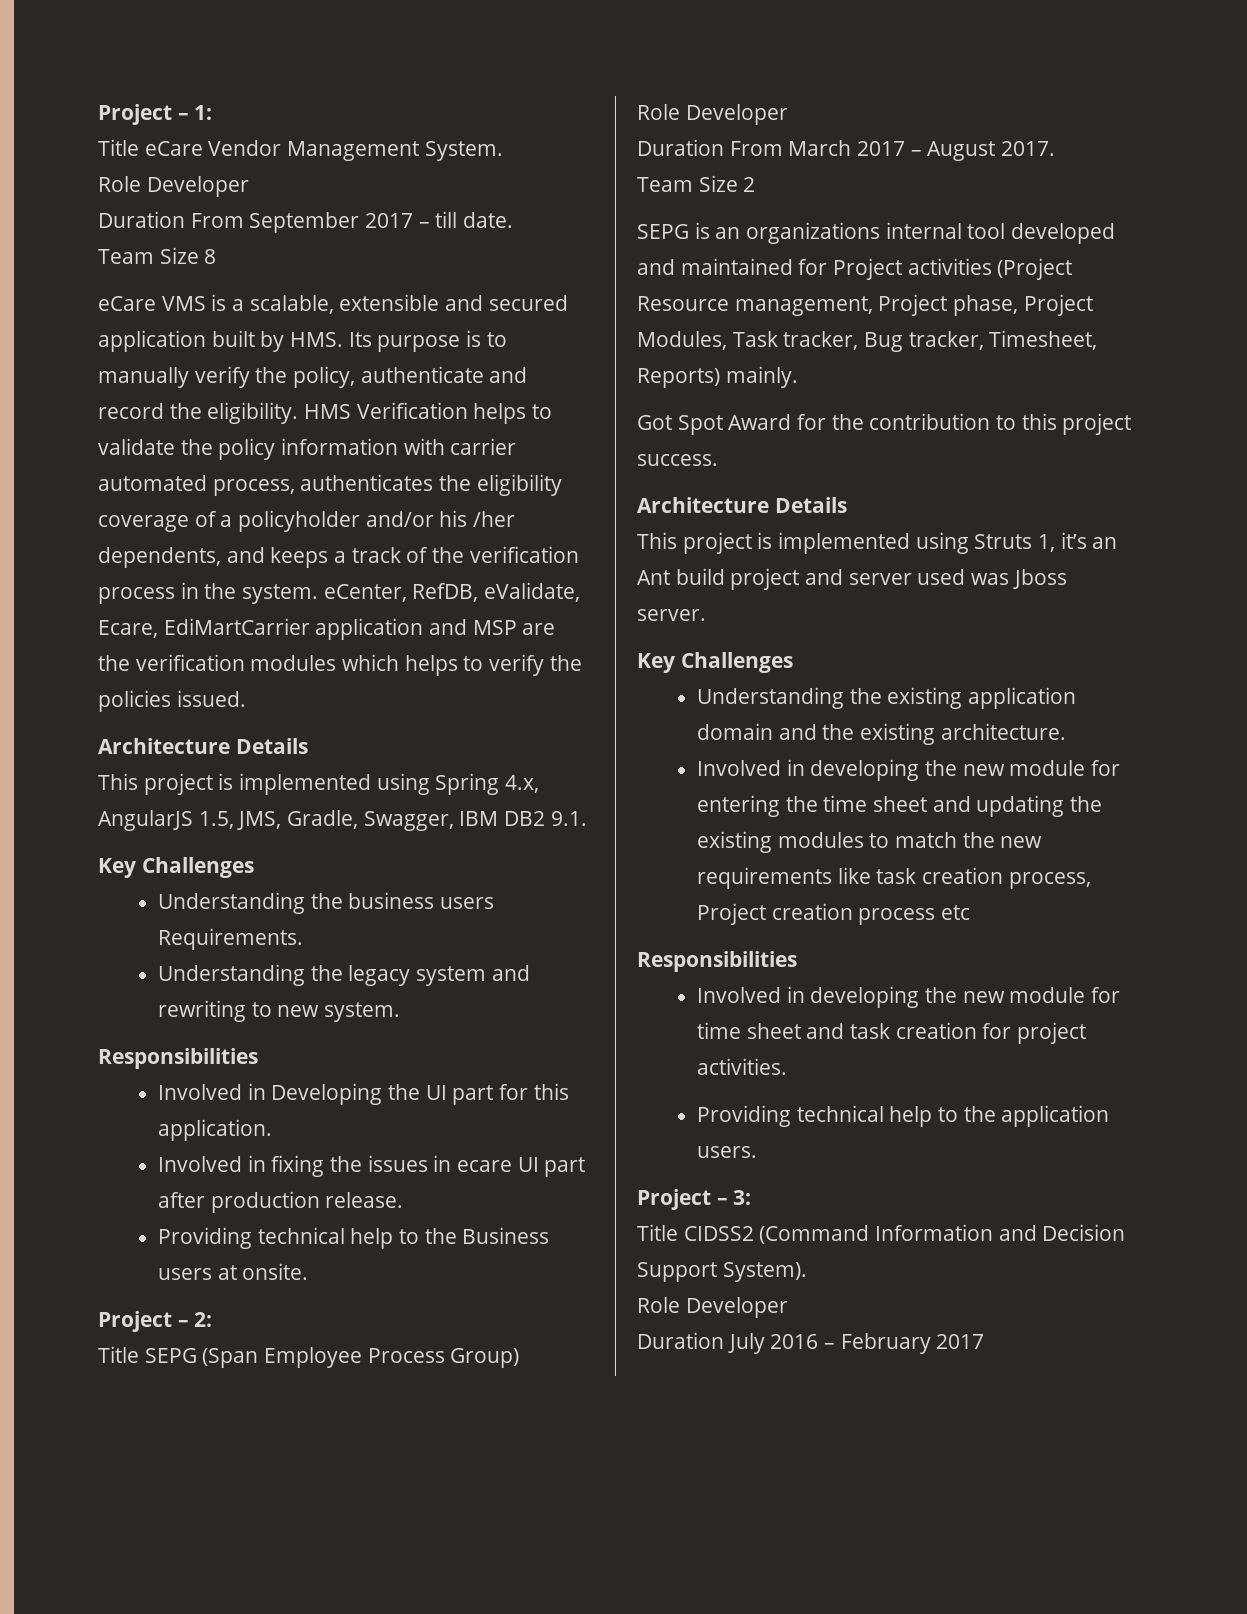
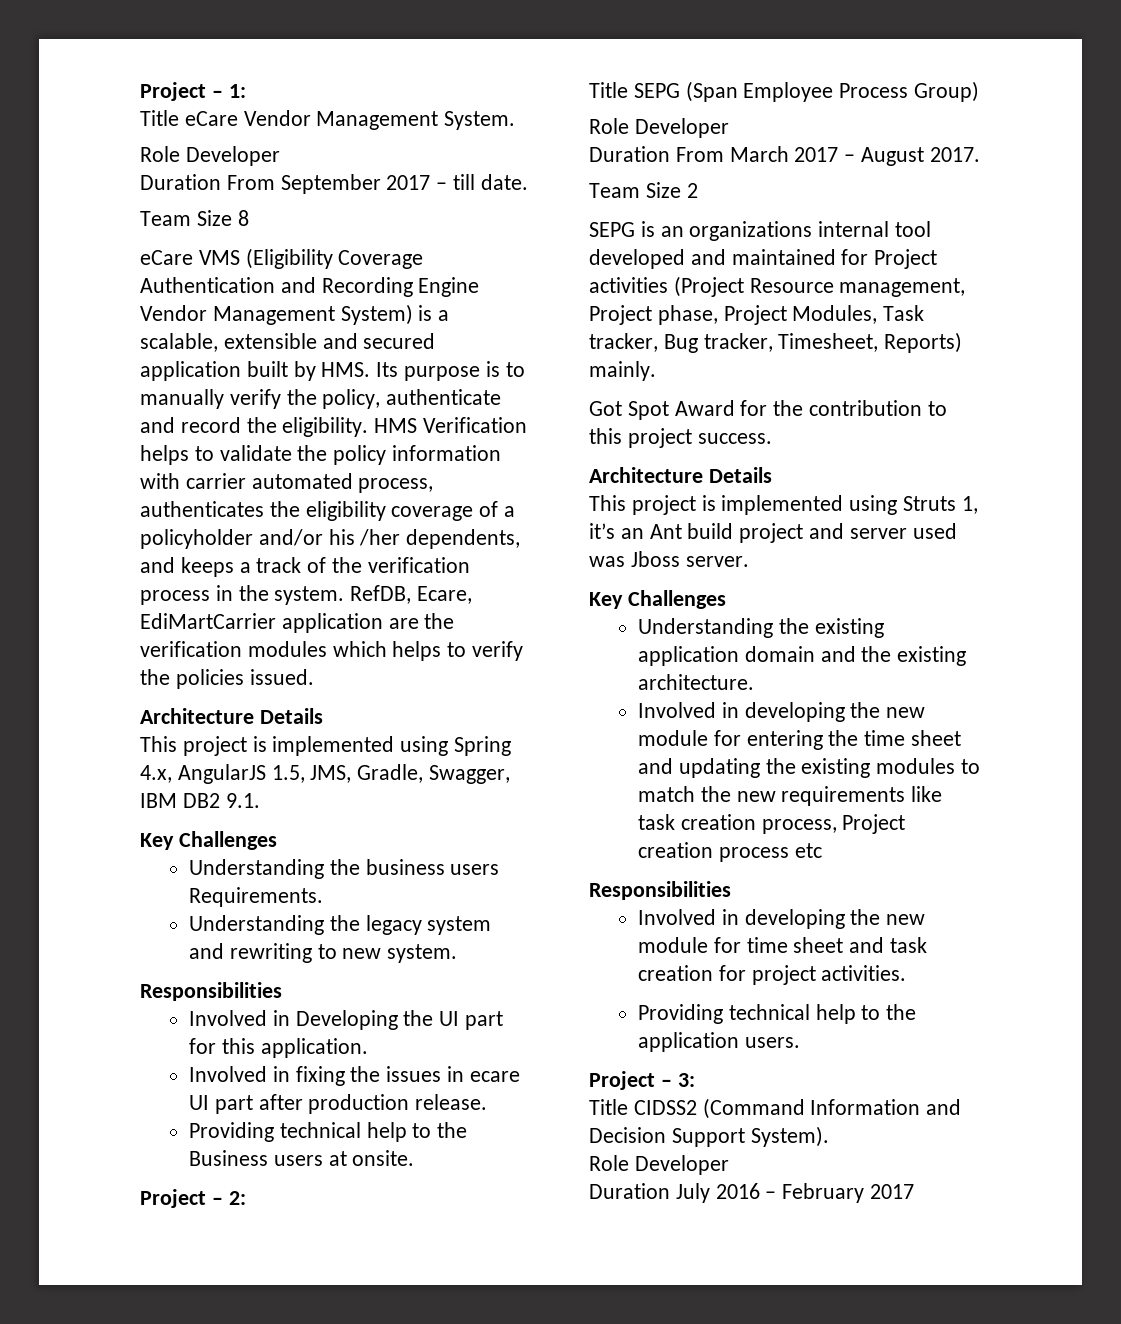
- eCare VMS is a scalable, extensible and secured application built by HMS. Its purpose is to manually verify the policy, authenticate and record the eligibility.
+ eCare VMS (Eligibility Coverage Authentication and Recording Engine Vendor Management System) is a scalable, extensible and secured application built by HMS. Its purpose is to manually verify the policy, authenticate and record the eligibility.
- HMS Verification helps to validate the policy information with carrier automated process, authenticates the eligibility coverage of a policyholder and/or his /her dependents, and keeps a track of the verification process in the system. eCenter, RefDB, eValidate, Ecare, EdiMartCarrier application and MSP are the verification modules which helps to verify the policies issued.
+ HMS Verification helps to validate the policy information with carrier automated process, authenticates the eligibility coverage of a policyholder and/or his /her dependents, and keeps a track of the verification process in the system. RefDB, Ecare, EdiMartCarrier application are the verification modules which helps to verify the policies issued.

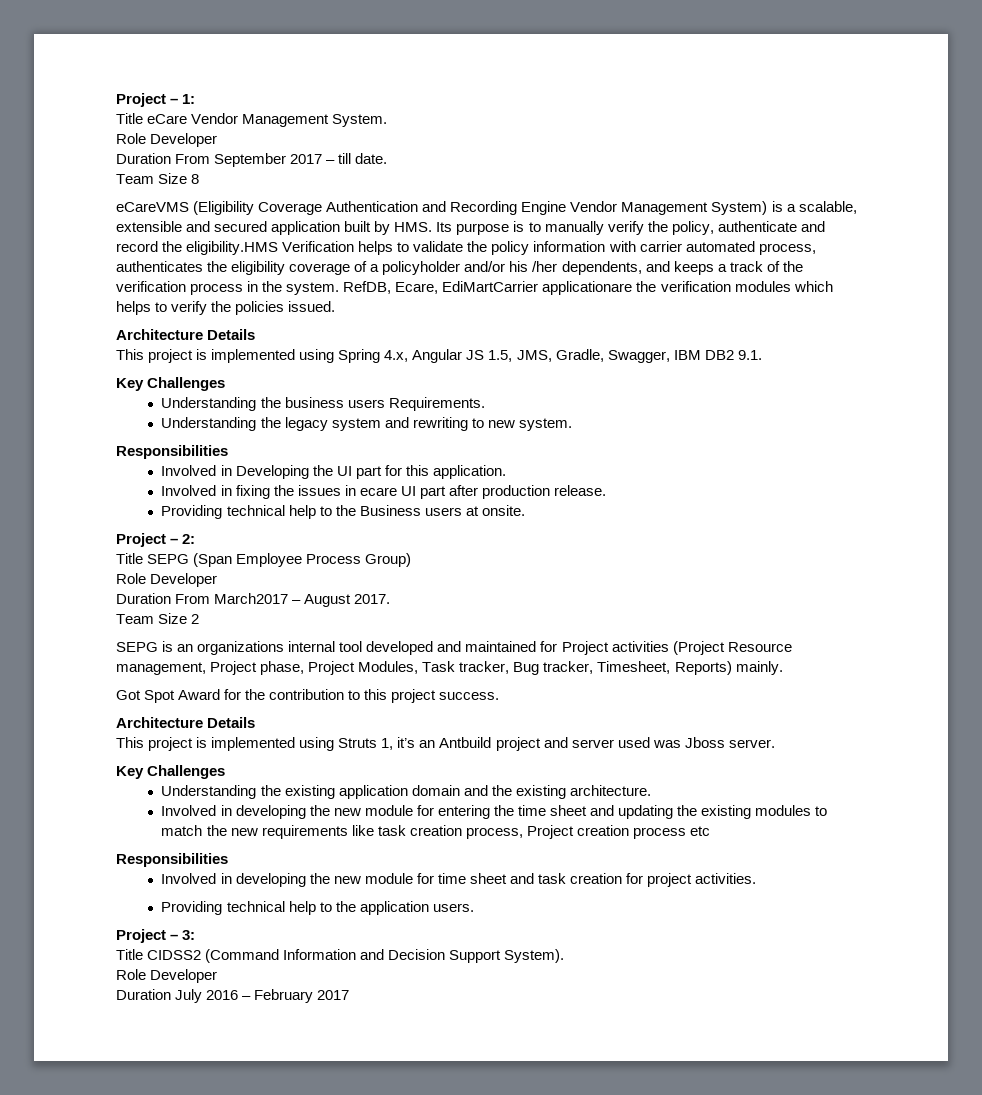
- eCare VMS (Eligibility Coverage Authentication and Recording Engine Vendor Management System) is a scalable, extensible and secured application built by HMS. Its purpose is to manually verify the policy, authenticate and record the eligibility. HMS Verification helps to validate the policy information with carrier automated process, authenticates the eligibility coverage of a policyholder and/or his /her dependents, and keeps a track of the verification process in the system.
+ eCareVMS (Eligibility Coverage Authentication and Recording Engine Vendor Management System) is a scalable, extensible and secured application built by HMS. Its purpose is to manually verify the policy, authenticate and record the eligibility.HMS Verification helps to validate the policy information with carrier automated process, authenticates the eligibility coverage of a policyholder and/or his /her dependents, and keeps a track of the verification process in the system.
- RefDB, Ecare, EdiMartCarrier application are the verification modules which helps to verify the policies issued.
+ RefDB, Ecare, EdiMartCarrier applicationare the verification modules which helps to verify the policies issued.
- This project is implemented using Spring 4.x, AngularJS 1.5, JMS, Gradle, Swagger, IBM DB2 9.1.
+ This project is implemented using Spring 4.x, Angular JS 1.5, JMS, Gradle, Swagger, IBM DB2 9.1.
- Duration From March 2017 – August 2017.
+ Duration From March2017 – August 2017.
- This project is implemented using Struts 1, it’s an Ant build project and server used was Jboss server.
+ This project is implemented using Struts 1, it’s an Antbuild project and server used was Jboss server.

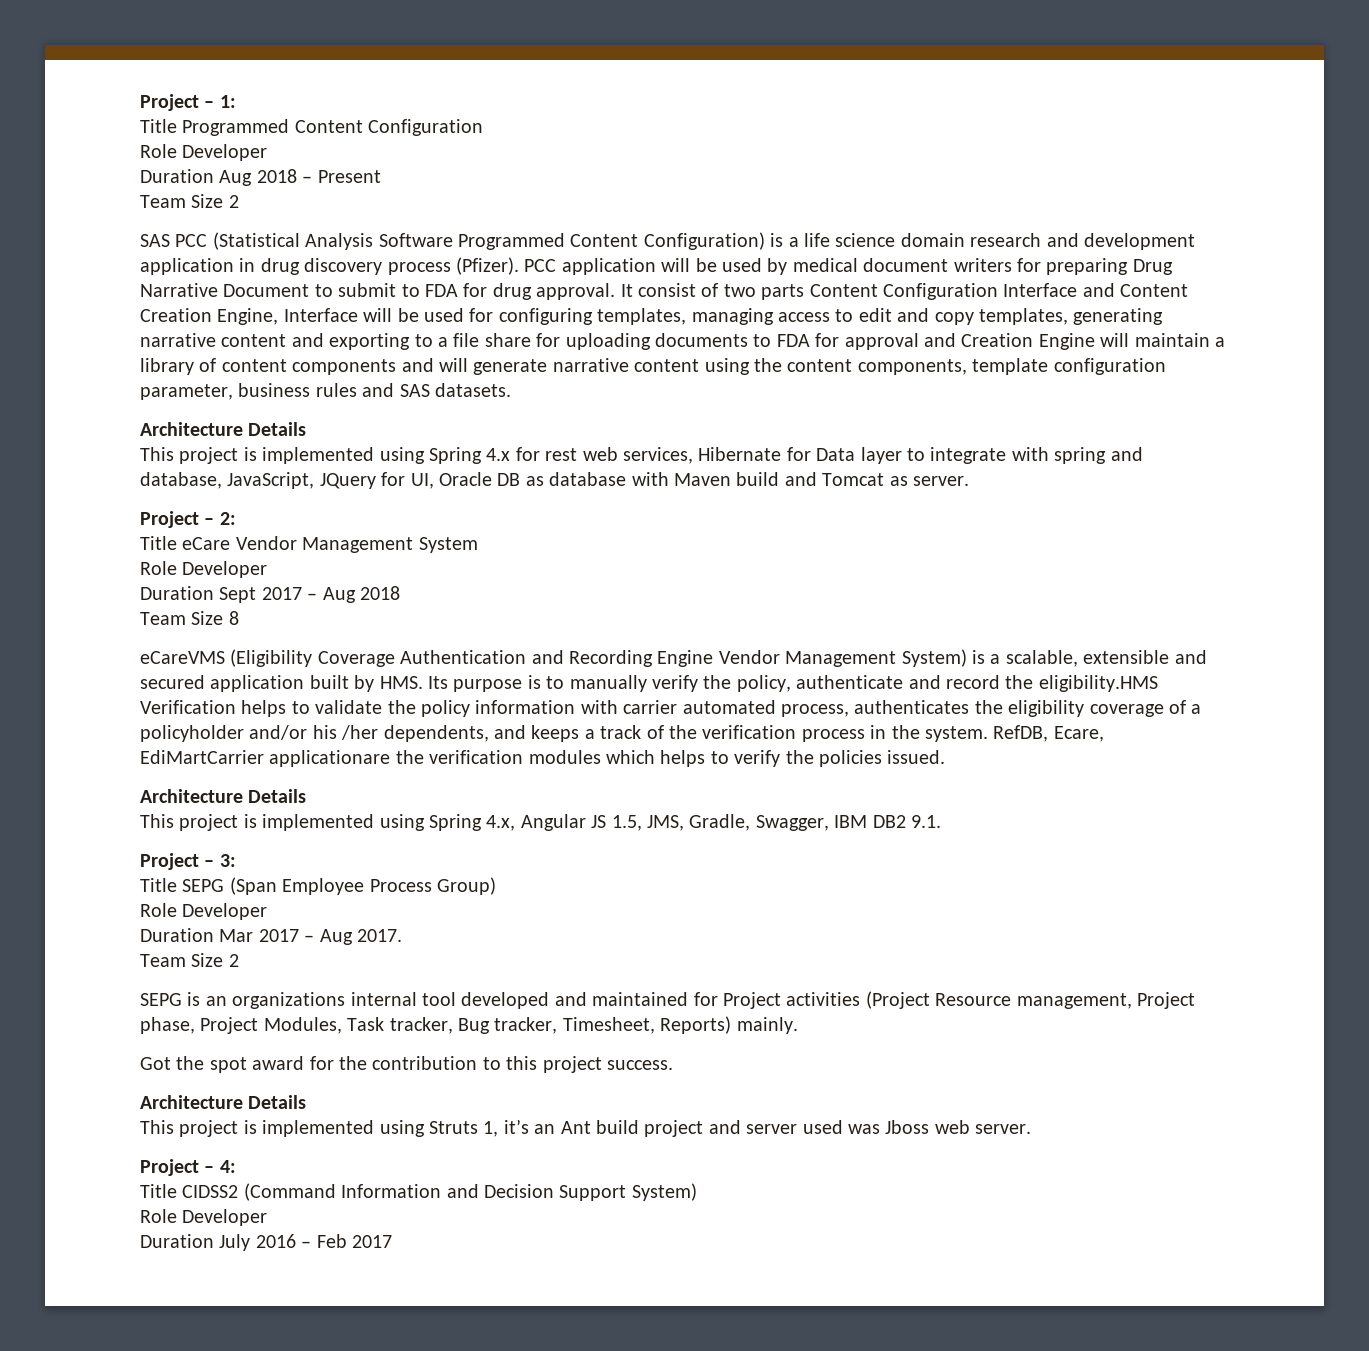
- Title eCare Vendor Management System.
+ Title Programmed Content Configuration
  Role Developer
- Duration From September 2017 – till date.
+ Duration Aug 2018 – Present
+ Team Size 2
+ SAS PCC (Statistical Analysis Software Programmed Content Configuration) is a life science domain research and development application in drug discovery process (Pfizer). PCC application will be used by medical document writers for preparing Drug Narrative Document to submit to FDA for drug approval. It consist of two parts Content Configuration Interface and Content Creation Engine, Interface will be used for configuring templates, managing access to edit and copy templates, generating narrative content and exporting to a file share for uploading documents to FDA for approval and Creation Engine will maintain a library of content components and will generate narrative content using the content components, template configuration parameter, business rules and SAS datasets.
+ Architecture Details
+ This project is implemented using Spring 4.x for rest web services, Hibernate for Data layer to integrate with spring and database, JavaScript, JQuery for UI, Oracle DB as database with Maven build and Tomcat as server.
+ Project – 2:
+ Title eCare Vendor Management System
+ Role Developer
+ Duration Sept 2017 – Aug 2018
  This project is implemented using Spring 4.x, Angular JS 1.5, JMS, Gradle, Swagger, IBM DB2 9.1.
- Key Challenges
- Understanding the business users Requirements.
- Understanding the legacy system and rewriting to new system.
- Responsibilities
- Involved in Developing the UI part for this application.
- Involved in fixing the issues in ecare UI part after production release.
- Providing technical help to the Business users at onsite.
- Project – 2:
+ Project – 3:
- Duration From March2017 – August 2017.
+ Duration Mar 2017 – Aug 2017.
- Got Spot Award for the contribution to this project success.
+ Got the spot award for the contribution to this project success.
- This project is implemented using Struts 1, it’s an Antbuild project and server used was Jboss server.
- Key Challenges
- Understanding the existing application domain and the existing architecture.
- Involved in developing the new module for entering the time sheet and updating the existing modules to match the new requirements like task creation process, Project creation process etc
- Responsibilities
- Involved in developing the new module for time sheet and task creation for project activities.
- Providing technical help to the application users.
- Project – 3:
+ This project is implemented using Struts 1, it’s an Ant build project and server used was Jboss web server.
+ Project – 4:
- Title CIDSS2 (Command Information and Decision Support System).
+ Title CIDSS2 (Command Information and Decision Support System)
- Duration July 2016 – February 2017
+ Duration July 2016 – Feb 2017

